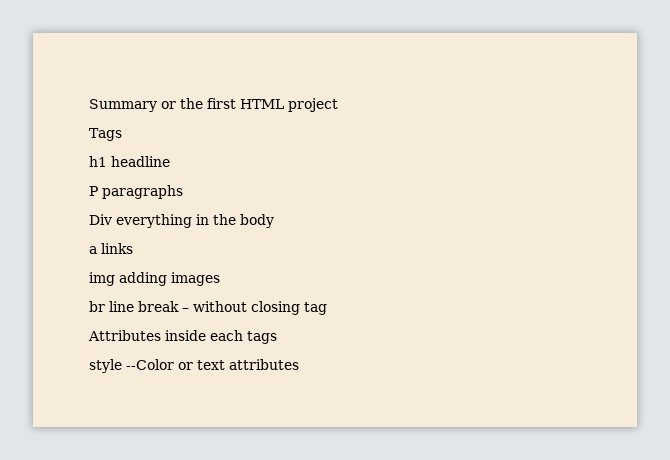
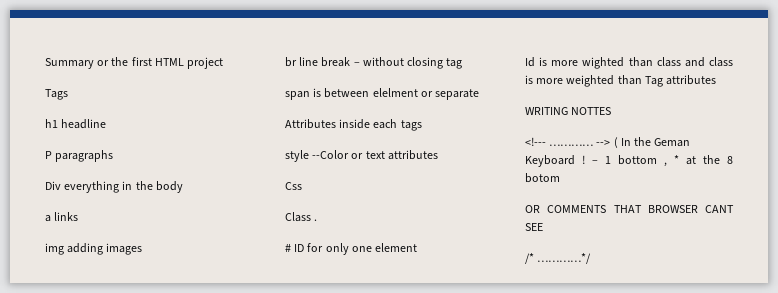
+ span is between elelment or separate
+ Css
+ Class .
+ # ID for only one element
+ Id is more wighted than class and class is more weighted than Tag attributes
+ WRITING NOTTES
+ <!--- ………… --> ( In the Geman Keyboard ! – 1 bottom , * at the 8 botom
+ OR COMMENTS THAT BROWSER CANT SEE
+ /* …………*/

